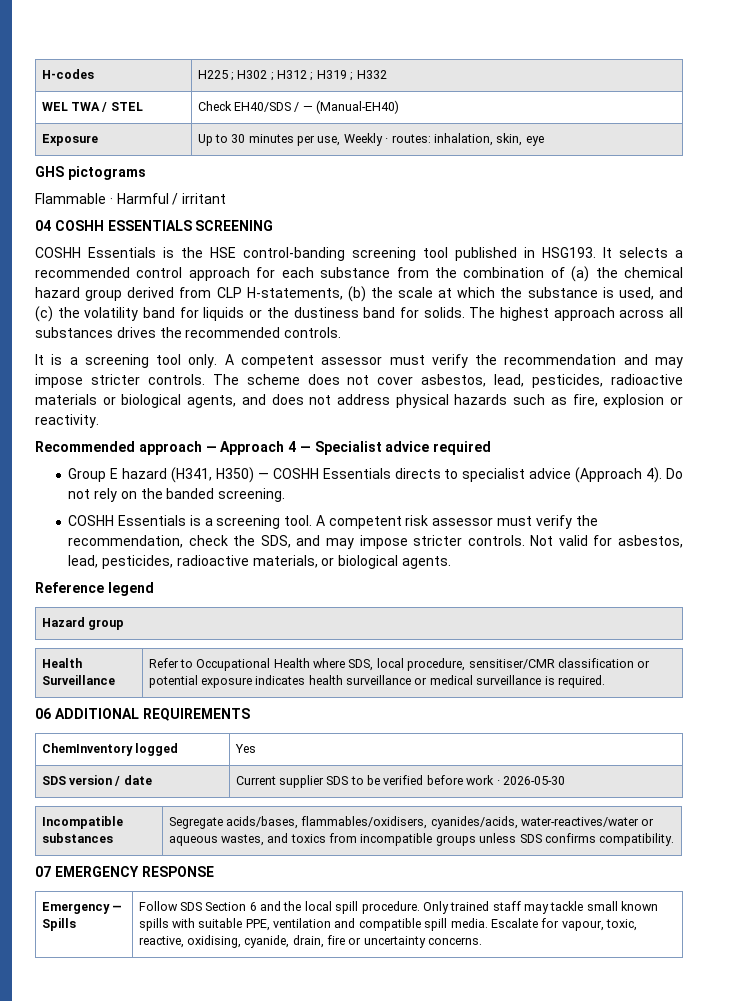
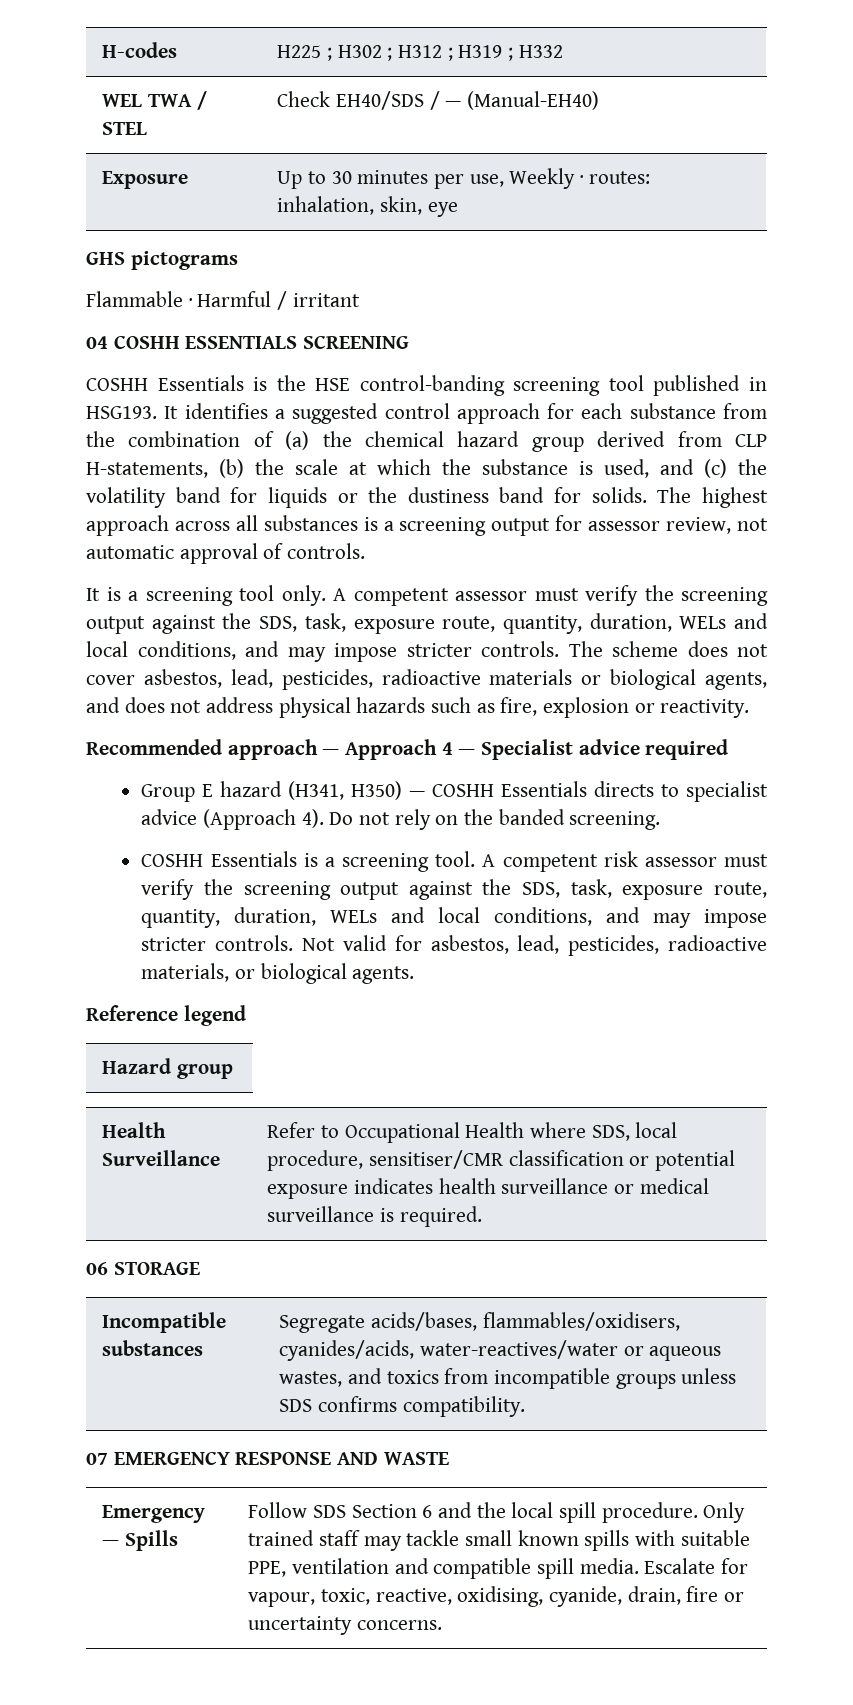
- It selects a recommended control approach for each substance from the combination of (a) the chemical hazard group derived from CLP H-statements, (b) the scale at which the substance is used, and (c) the volatility band for liquids or the dustiness band for solids.
+ It identifies a suggested control approach for each substance from the combination of (a) the chemical hazard group derived from CLP H-statements, (b) the scale at which the substance is used, and (c) the volatility band for liquids or the dustiness band for solids.
- The highest approach across all substances drives the recommended controls.
+ The highest approach across all substances is a screening output for assessor review, not automatic approval of controls.
- A competent assessor must verify the recommendation and may impose stricter controls.
+ A competent assessor must verify the screening output against the SDS, task, exposure route, quantity, duration, WELs and local conditions, and may impose stricter controls.
- A competent risk assessor must verify the recommendation, check the SDS, and may impose stricter controls.
+ A competent risk assessor must verify the screening output against the SDS, task, exposure route, quantity, duration, WELs and local conditions, and may impose stricter controls.
- 06 ADDITIONAL REQUIREMENTS
- ChemInventory logged | Yes
- SDS version / date | Current supplier SDS to be verified before work · 2026-05-30
+ 06 STORAGE
- 07 EMERGENCY RESPONSE
+ 07 EMERGENCY RESPONSE AND WASTE

